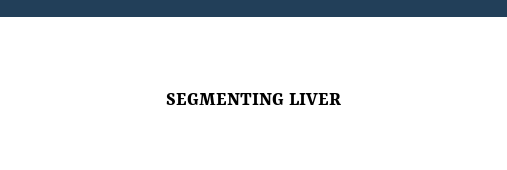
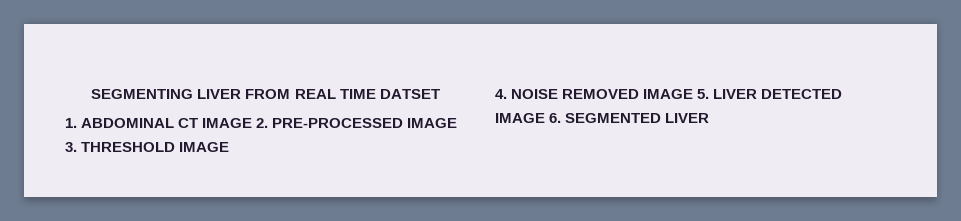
- SEGMENTING LIVER
+ SEGMENTING LIVER FROM REAL TIME DATSET
+ 1. ABDOMINAL CT IMAGE 2. PRE-PROCESSED IMAGE 3. THRESHOLD IMAGE
+ 4. NOISE REMOVED IMAGE 5. LIVER DETECTED IMAGE 6. SEGMENTED LIVER

